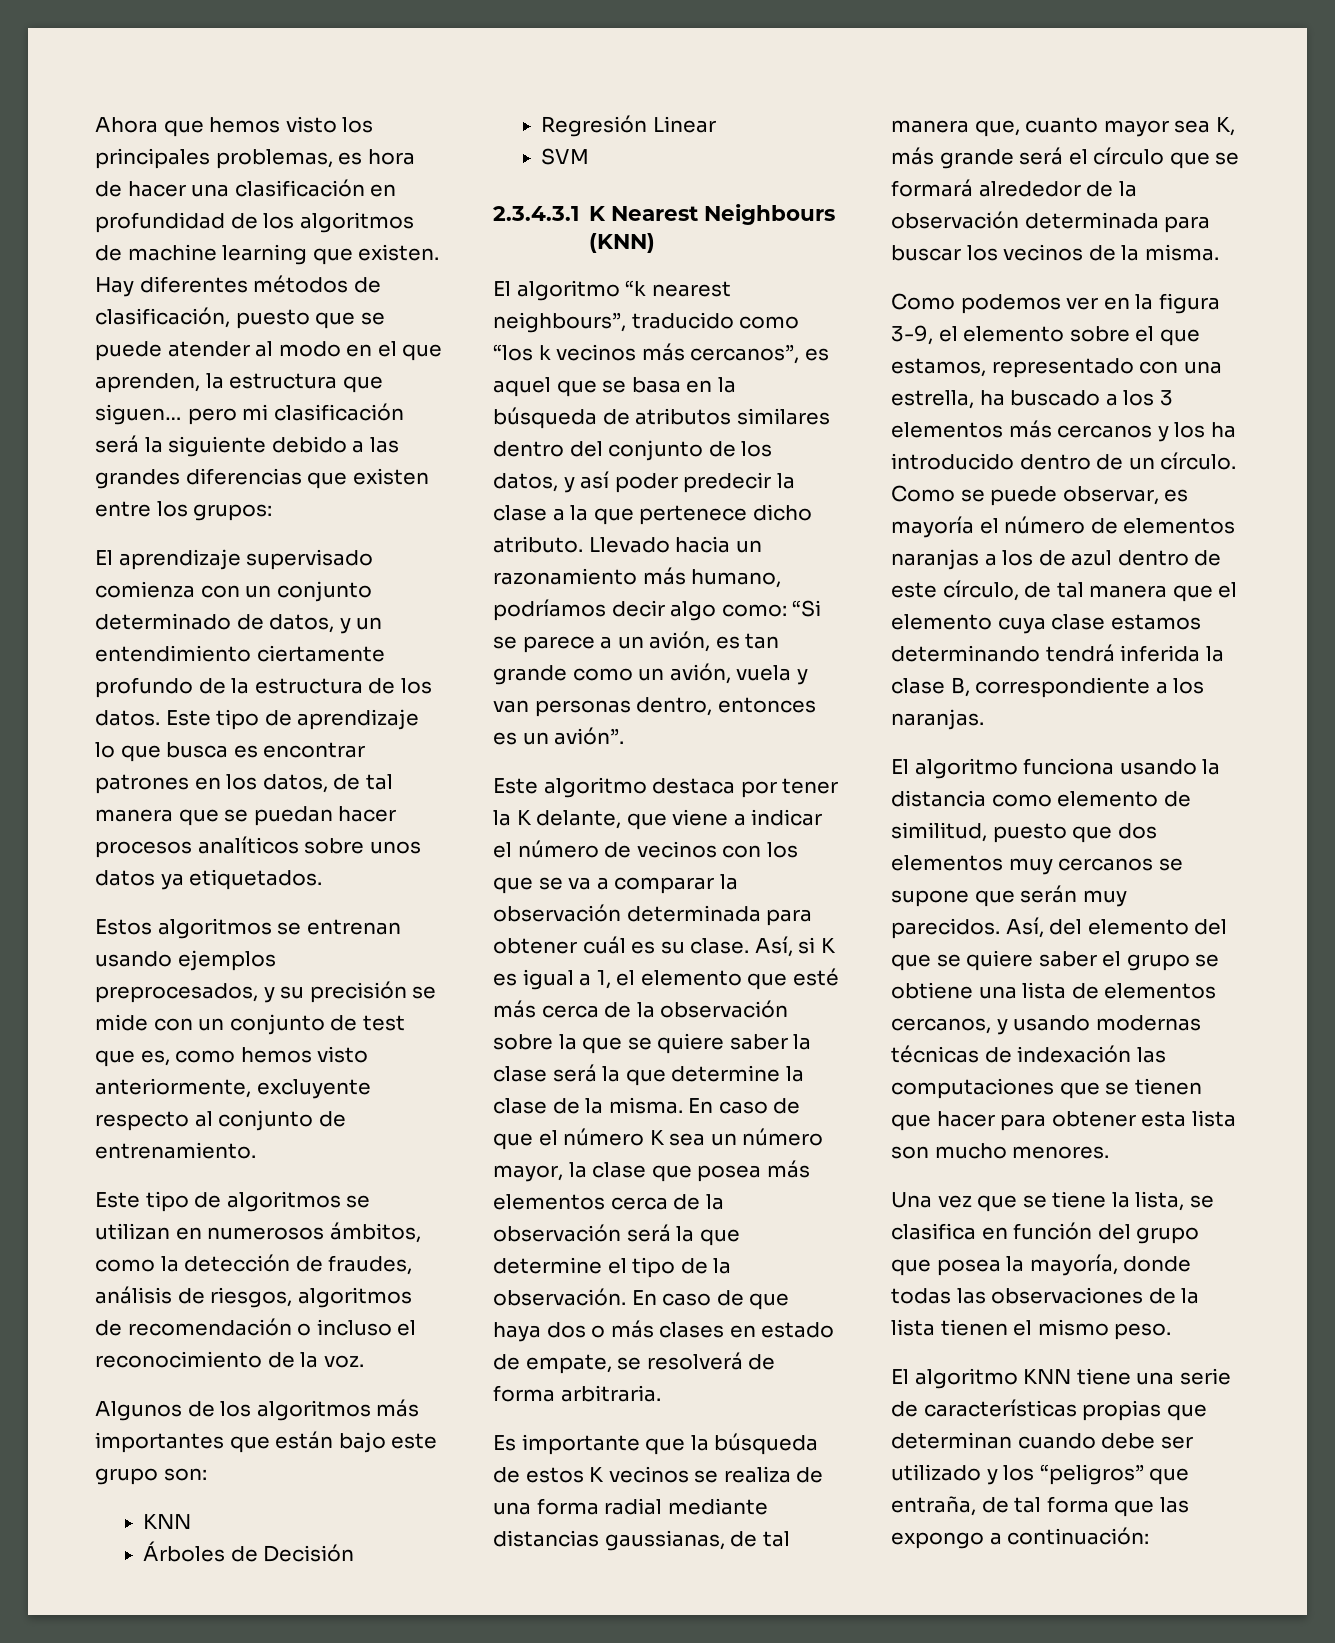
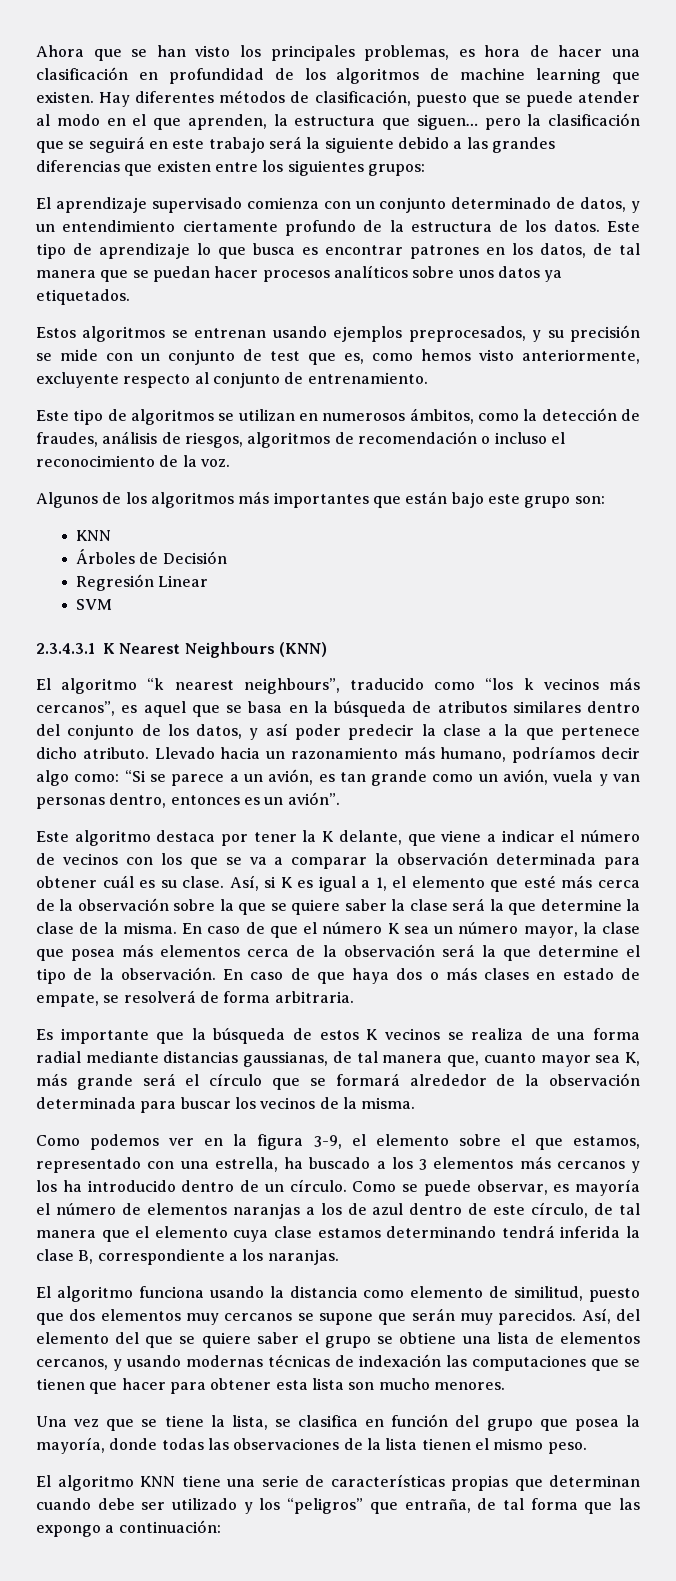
- Ahora que hemos visto los principales problemas, es hora de hacer una clasificación en profundidad de los algoritmos de machine learning que existen.
+ Ahora que se han visto los principales problemas, es hora de hacer una clasificación en profundidad de los algoritmos de machine learning que existen.
- Hay diferentes métodos de clasificación, puesto que se puede atender al modo en el que aprenden, la estructura que siguen… pero mi clasificación será la siguiente debido a las grandes diferencias que existen entre los grupos:
+ Hay diferentes métodos de clasificación, puesto que se puede atender al modo en el que aprenden, la estructura que siguen… pero la clasificación que se seguirá en este trabajo será la siguiente debido a las grandes diferencias que existen entre los siguientes grupos:

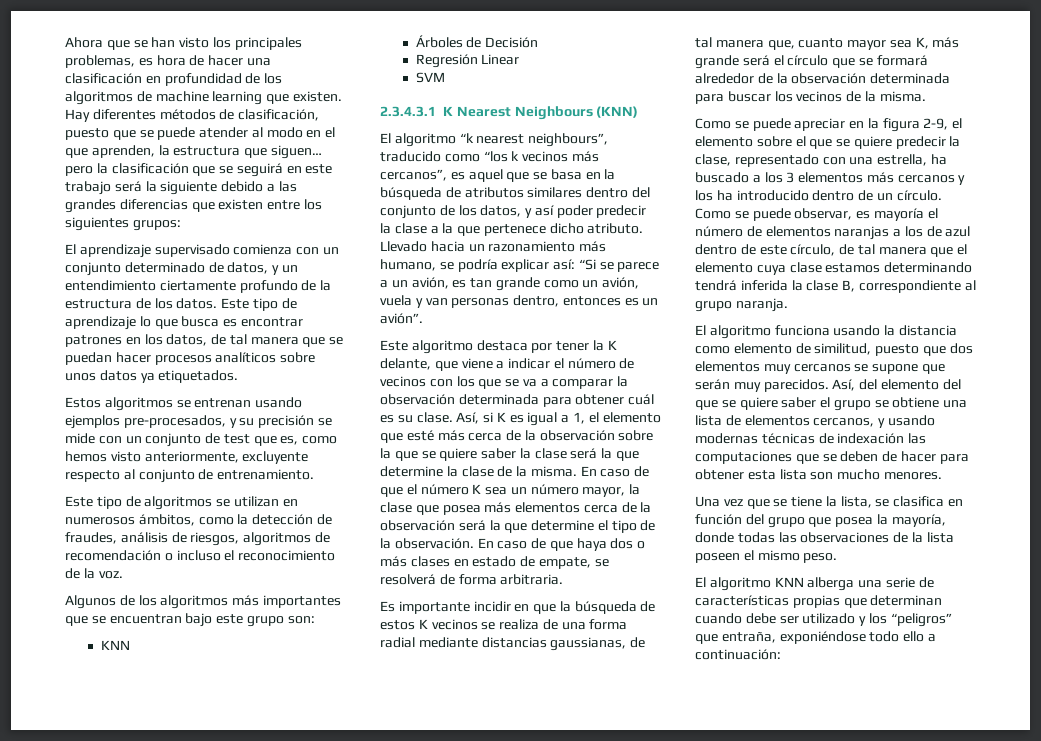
- Estos algoritmos se entrenan usando ejemplos preprocesados, y su precisión se mide con un conjunto de test que es, como hemos visto anteriormente, excluyente respecto al conjunto de entrenamiento.
+ Estos algoritmos se entrenan usando ejemplos pre-procesados, y su precisión se mide con un conjunto de test que es, como hemos visto anteriormente, excluyente respecto al conjunto de entrenamiento.
- Algunos de los algoritmos más importantes que están bajo este grupo son:
+ Algunos de los algoritmos más importantes que se encuentran bajo este grupo son:
- Llevado hacia un razonamiento más humano, podríamos decir algo como: “Si se parece a un avión, es tan grande como un avión, vuela y van personas dentro, entonces es un avión”.
+ Llevado hacia un razonamiento más humano, se podría explicar así: “Si se parece a un avión, es tan grande como un avión, vuela y van personas dentro, entonces es un avión”.
- Es importante que la búsqueda de estos K vecinos se realiza de una forma radial mediante distancias gaussianas, de tal manera que, cuanto mayor sea K, más grande será el círculo que se formará alrededor de la observación determinada para buscar los vecinos de la misma.
+ Es importante incidir en que la búsqueda de estos K vecinos se realiza de una forma radial mediante distancias gaussianas, de tal manera que, cuanto mayor sea K, más grande será el círculo que se formará alrededor de la observación determinada para buscar los vecinos de la misma.
- Como podemos ver en la figura 3-9, el elemento sobre el que estamos, representado con una estrella, ha buscado a los 3 elementos más cercanos y los ha introducido dentro de un círculo.
+ Como se puede apreciar en la figura 2-9, el elemento sobre el que se quiere predecir la clase, representado con una estrella, ha buscado a los 3 elementos más cercanos y los ha introducido dentro de un círculo.
- Como se puede observar, es mayoría el número de elementos naranjas a los de azul dentro de este círculo, de tal manera que el elemento cuya clase estamos determinando tendrá inferida la clase B, correspondiente a los naranjas.
+ Como se puede observar, es mayoría el número de elementos naranjas a los de azul dentro de este círculo, de tal manera que el elemento cuya clase estamos determinando tendrá inferida la clase B, correspondiente al grupo naranja.
- Así, del elemento del que se quiere saber el grupo se obtiene una lista de elementos cercanos, y usando modernas técnicas de indexación las computaciones que se tienen que hacer para obtener esta lista son mucho menores.
+ Así, del elemento del que se quiere saber el grupo se obtiene una lista de elementos cercanos, y usando modernas técnicas de indexación las computaciones que se deben de hacer para obtener esta lista son mucho menores.
- Una vez que se tiene la lista, se clasifica en función del grupo que posea la mayoría, donde todas las observaciones de la lista tienen el mismo peso.
+ Una vez que se tiene la lista, se clasifica en función del grupo que posea la mayoría, donde todas las observaciones de la lista poseen el mismo peso.
- El algoritmo KNN tiene una serie de características propias que determinan cuando debe ser utilizado y los “peligros” que entraña, de tal forma que las expongo a continuación:
+ El algoritmo KNN alberga una serie de características propias que determinan cuando debe ser utilizado y los “peligros” que entraña, exponiéndose todo ello a continuación:

